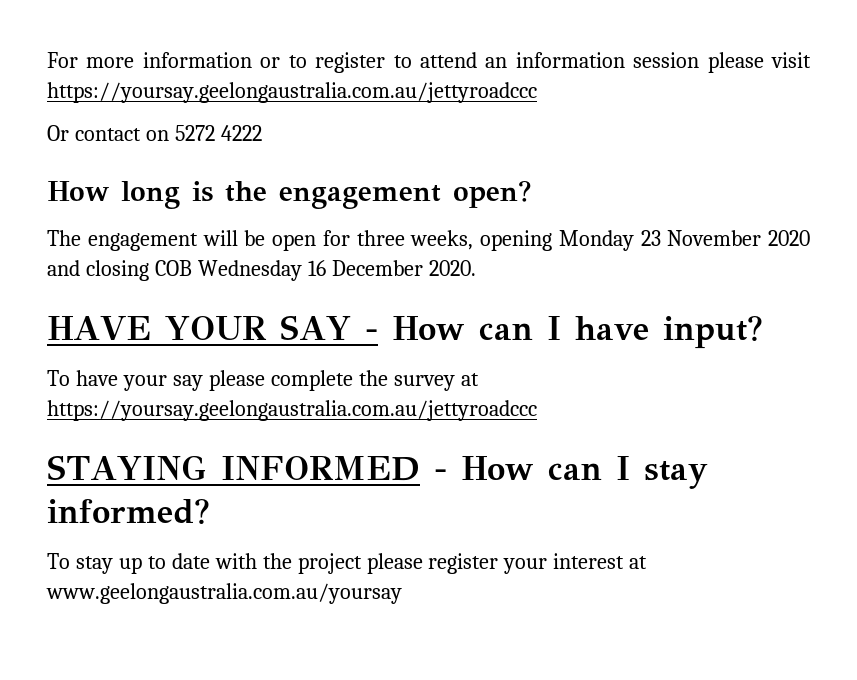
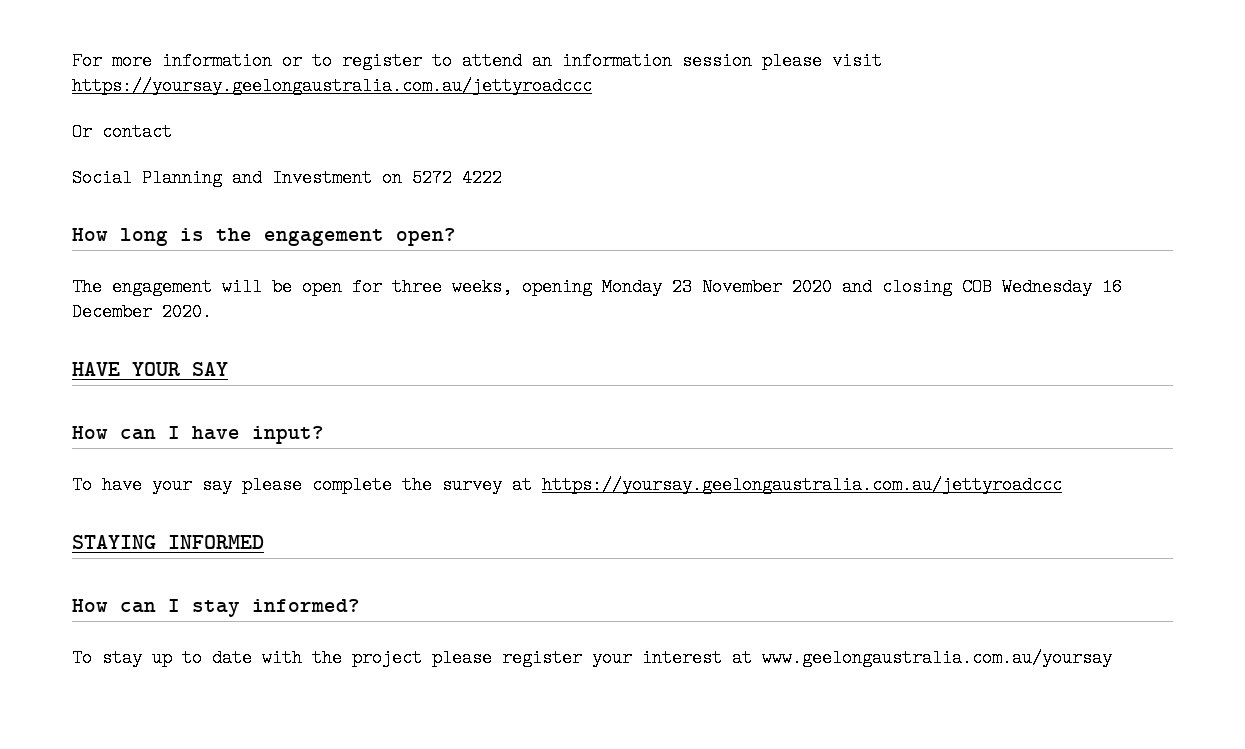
- Or contact on 5272 4222
+ Or contact
+ Social Planning and Investment on 5272 4222
- HAVE YOUR SAY - How can I have input?
+ HAVE YOUR SAY
+ How can I have input?
- STAYING INFORMED - How can I stay informed?
+ STAYING INFORMED
+ How can I stay informed?

